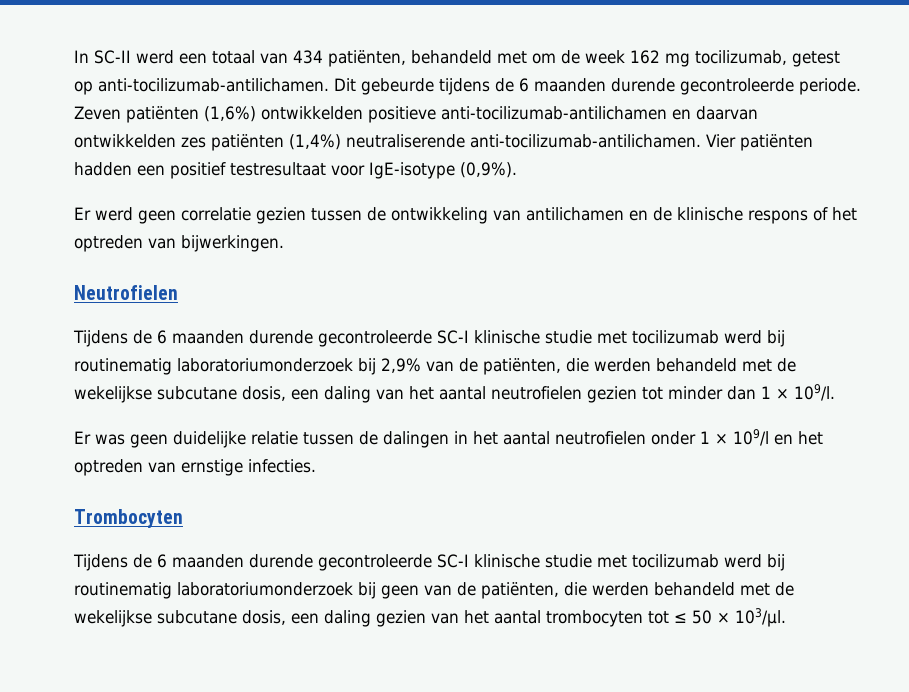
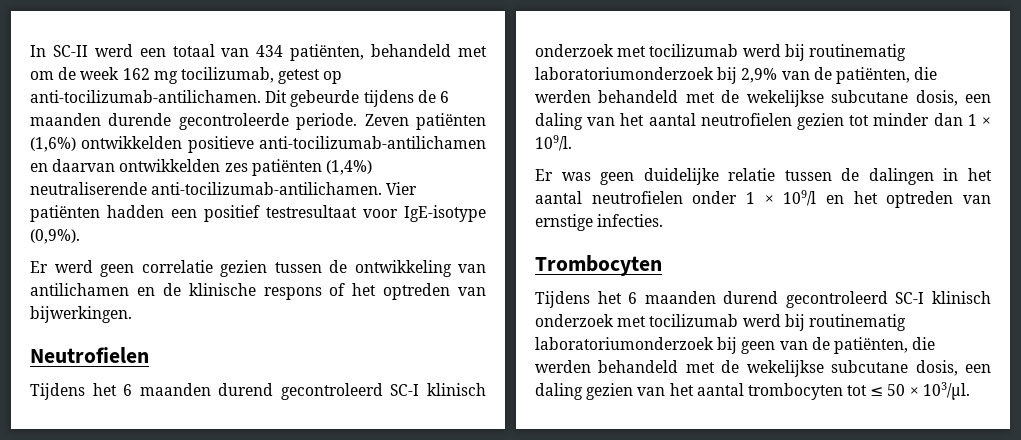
- Tijdens de 6 maanden durende gecontroleerde SC-I klinische studie met tocilizumab werd bij routinematig laboratoriumonderzoek bij 2,9% van de patiënten, die werden behandeld met de wekelijkse subcutane dosis, een daling van het aantal neutrofielen gezien tot minder dan 1 × 109/l.
+ Tijdens het 6 maanden durend gecontroleerd SC-I klinisch onderzoek met tocilizumab werd bij routinematig laboratoriumonderzoek bij 2,9% van de patiënten, die werden behandeld met de wekelijkse subcutane dosis, een daling van het aantal neutrofielen gezien tot minder dan 1 × 109/l.
- Tijdens de 6 maanden durende gecontroleerde SC-I klinische studie met tocilizumab werd bij routinematig laboratoriumonderzoek bij geen van de patiënten, die werden behandeld met de wekelijkse subcutane dosis, een daling gezien van het aantal trombocyten tot ≤ 50 × 103/μl.
+ Tijdens het 6 maanden durend gecontroleerd SC-I klinisch onderzoek met tocilizumab werd bij routinematig laboratoriumonderzoek bij geen van de patiënten, die werden behandeld met de wekelijkse subcutane dosis, een daling gezien van het aantal trombocyten tot ≤ 50 × 103/μl.

